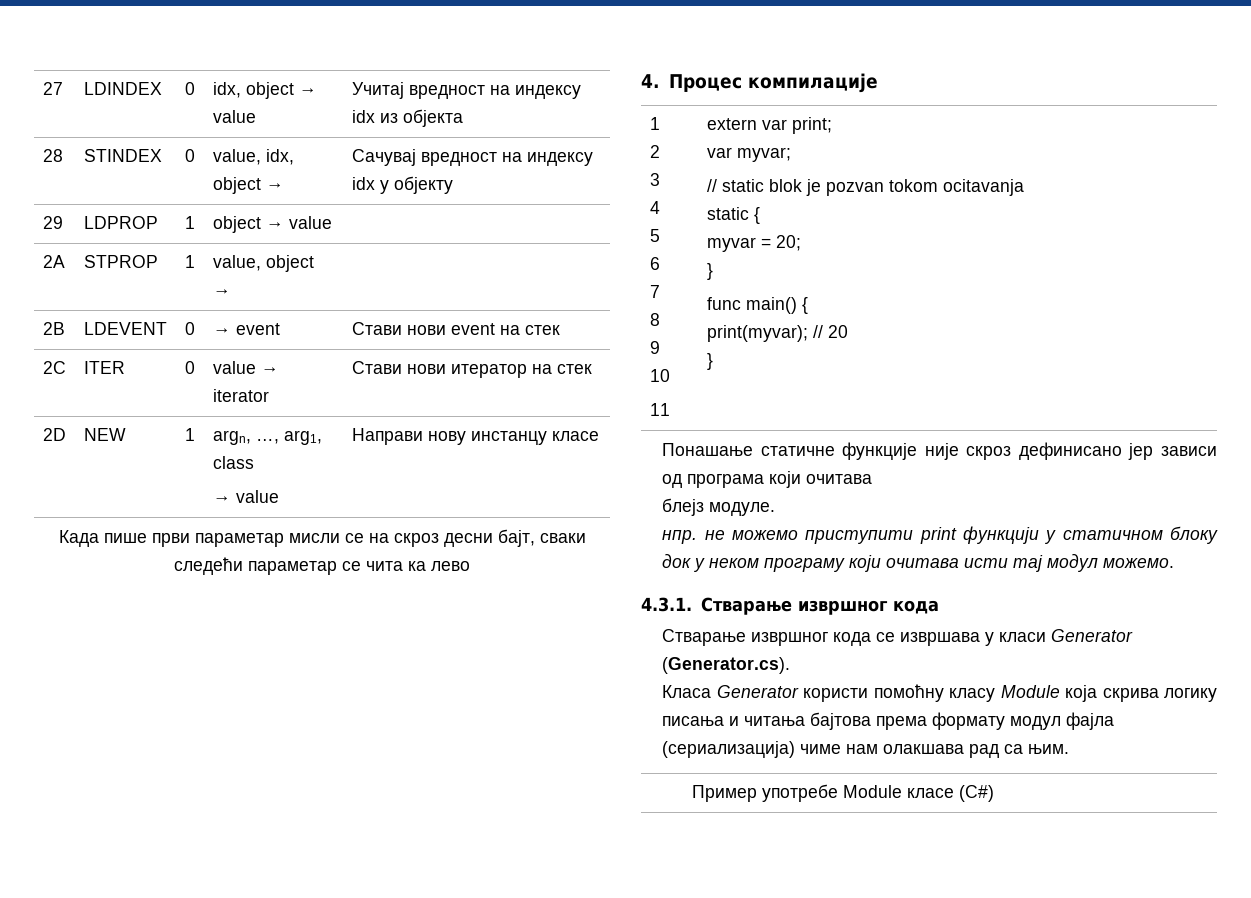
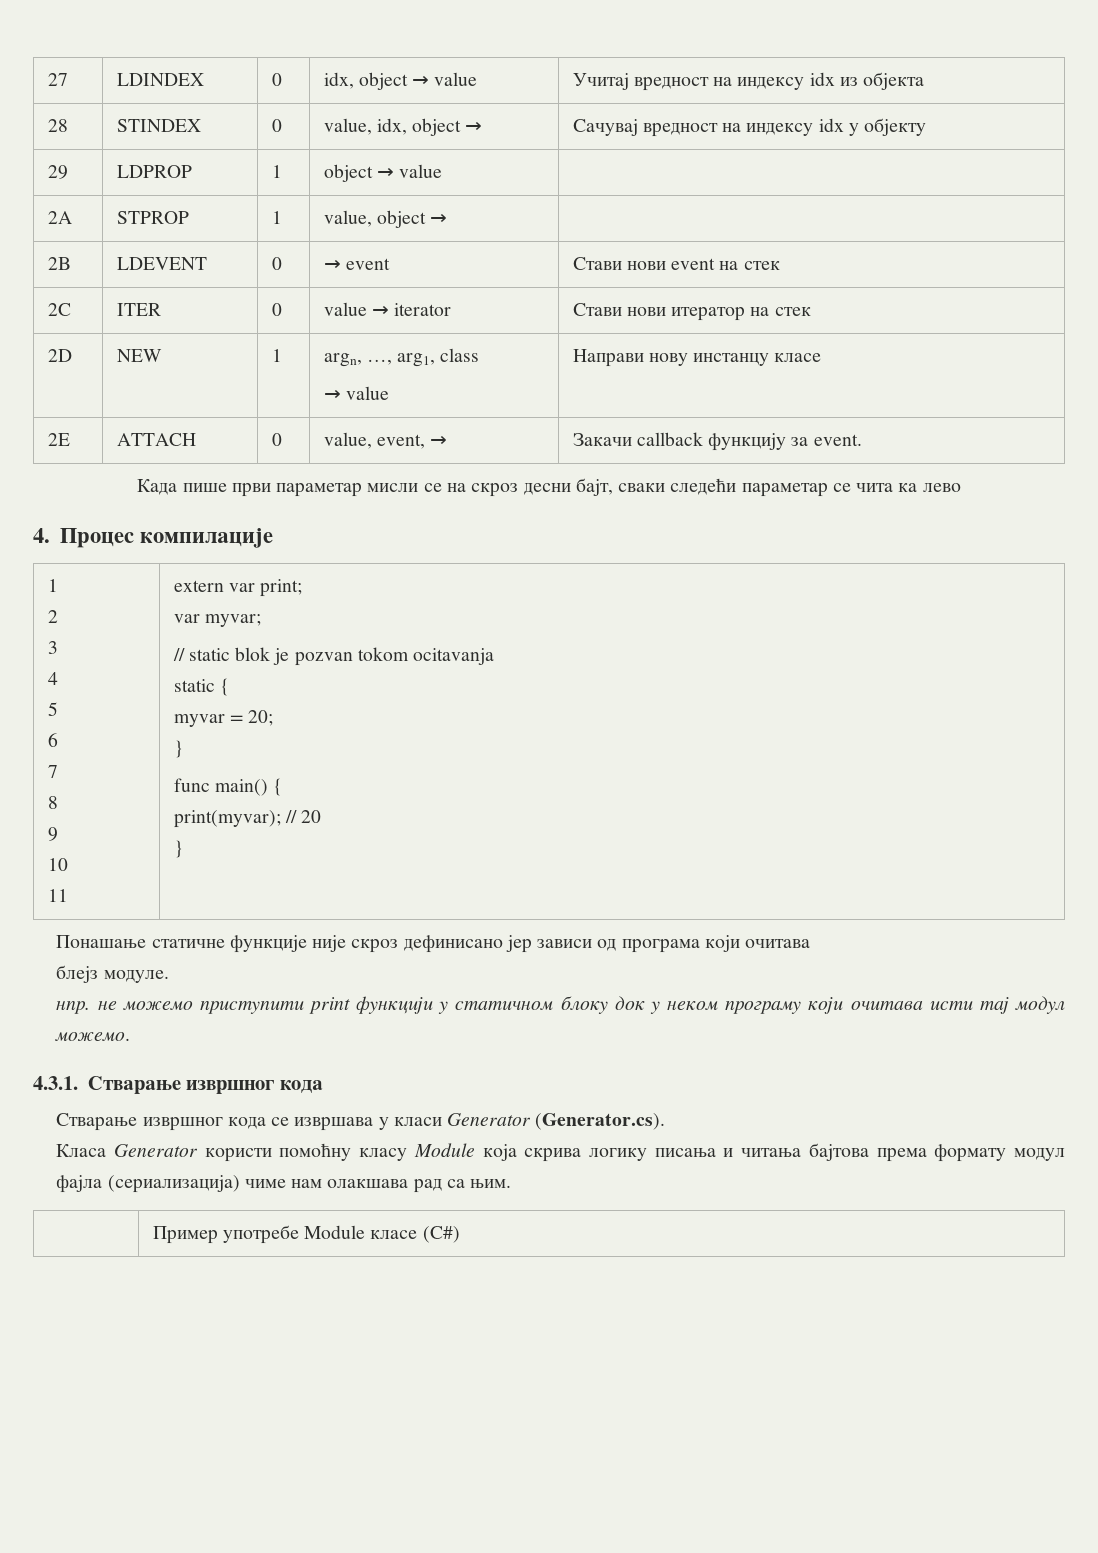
+ 2E | ATTACH | 0 | value, event, → | Закачи callback функцију за event.

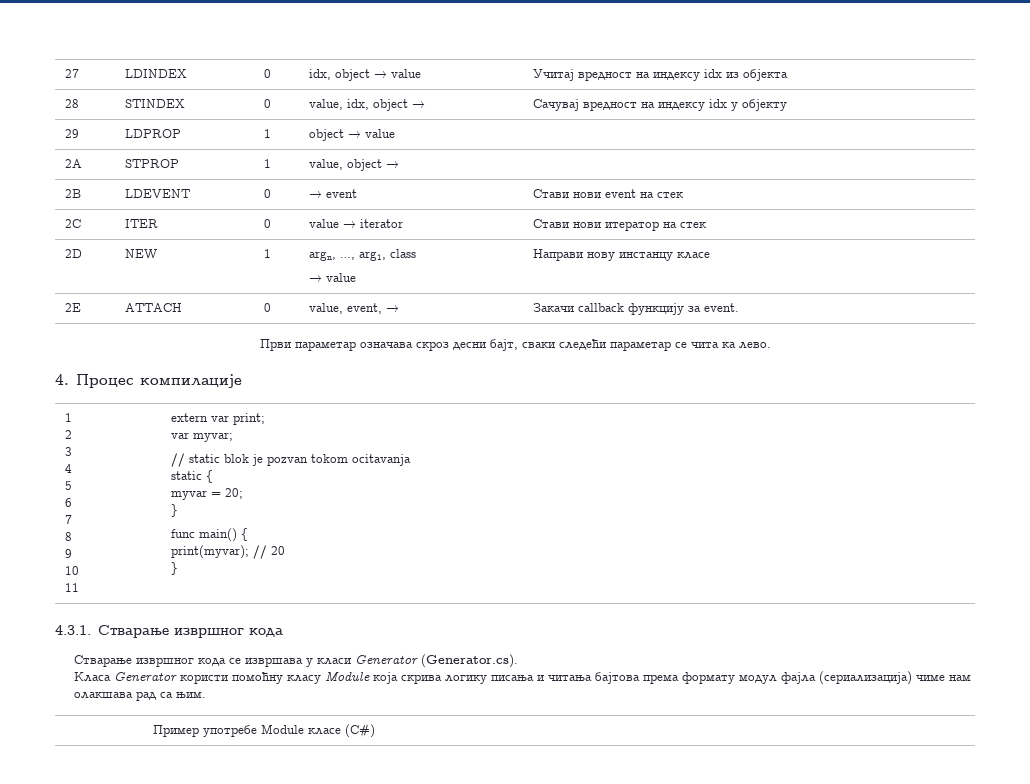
- Када пише први параметар мисли се на скроз десни бајт, сваки следећи параметар се чита ка лево
+ Први параметар означава скроз десни бајт, сваки следећи параметар се чита ка лево.
- Понашање статичне функције није скроз дефинисано јер зависи од програма који очитава
- блејз модуле.
- нпр. не можемо приступити print функцији у статичном блоку док у неком програму који очитава исти тај модул можемо.

